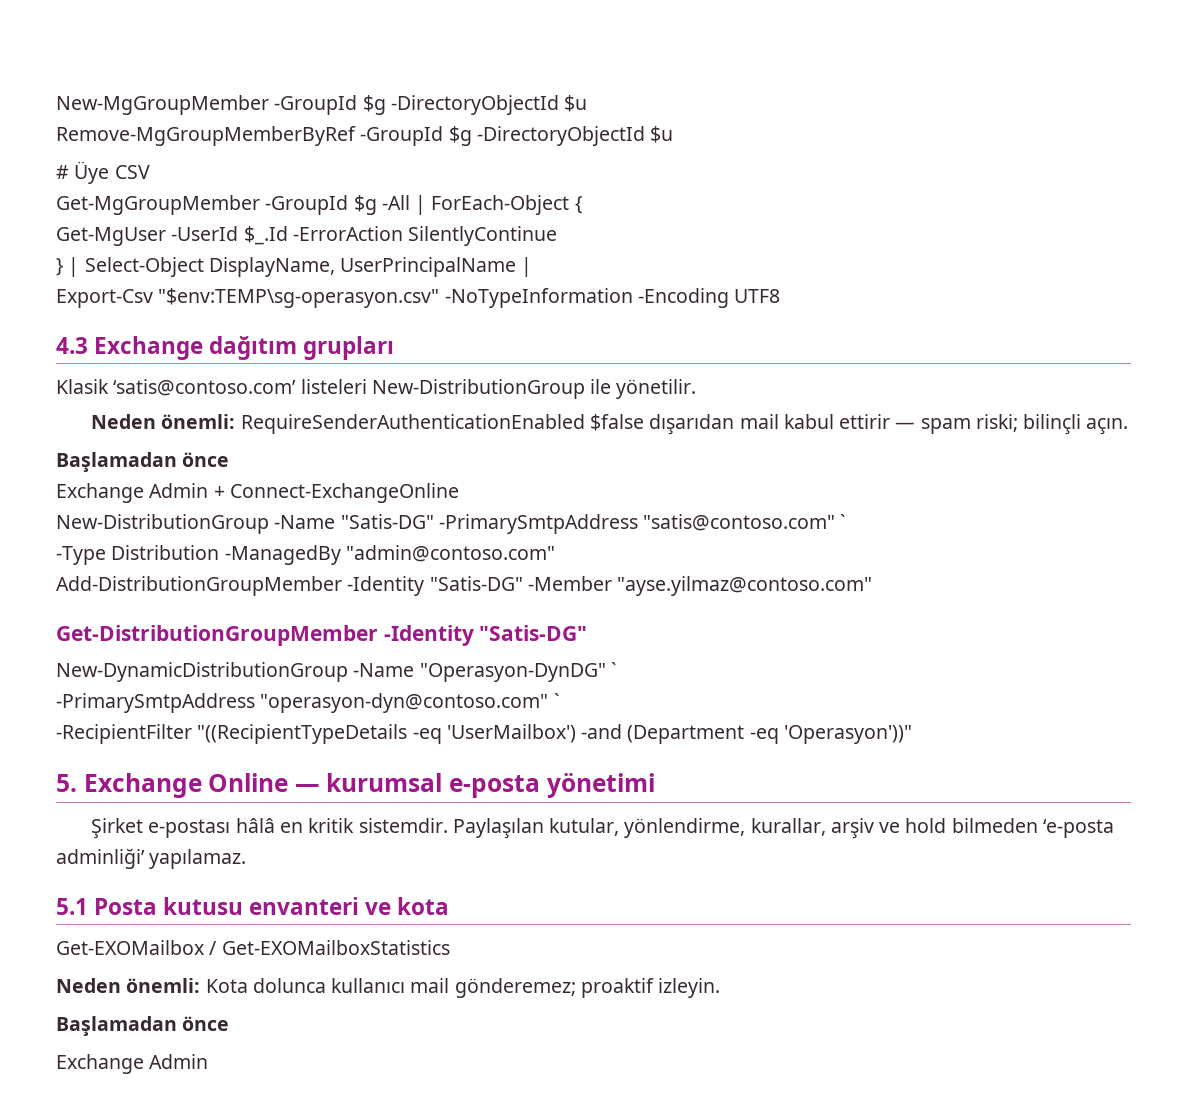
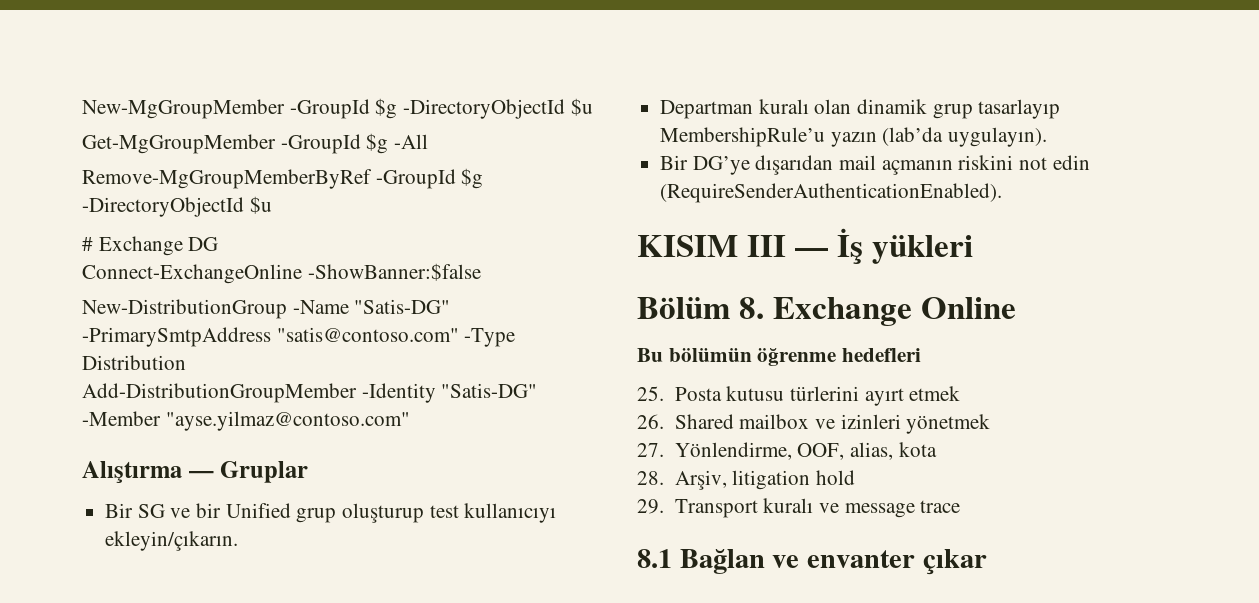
+ Get-MgGroupMember -GroupId $g -All
- # Üye CSV
- Get-MgGroupMember -GroupId $g -All | ForEach-Object {
- Get-MgUser -UserId $_.Id -ErrorAction SilentlyContinue
- } | Select-Object DisplayName, UserPrincipalName |
- Export-Csv "$env:TEMP\sg-operasyon.csv" -NoTypeInformation -Encoding UTF8
- 4.3 Exchange dağıtım grupları
- Klasik ‘satis@contoso.com’ listeleri New-DistributionGroup ile yönetilir.
- Neden önemli: RequireSenderAuthenticationEnabled $false dışarıdan mail kabul ettirir — spam riski; bilinçli açın.
- Başlamadan önce
- Exchange Admin + Connect-ExchangeOnline
+ # Exchange DG
+ Connect-ExchangeOnline -ShowBanner:$false
- New-DistributionGroup -Name "Satis-DG" -PrimarySmtpAddress "satis@contoso.com" `
- -Type Distribution -ManagedBy "admin@contoso.com"
+ New-DistributionGroup -Name "Satis-DG" -PrimarySmtpAddress "satis@contoso.com" -Type Distribution
- Get-DistributionGroupMember -Identity "Satis-DG"
- New-DynamicDistributionGroup -Name "Operasyon-DynDG" `
- -PrimarySmtpAddress "operasyon-dyn@contoso.com" `
- -RecipientFilter "((RecipientTypeDetails -eq 'UserMailbox') -and (Department -eq 'Operasyon'))"
- 5. Exchange Online — kurumsal e-posta yönetimi
- Şirket e-postası hâlâ en kritik sistemdir. Paylaşılan kutular, yönlendirme, kurallar, arşiv ve hold bilmeden ‘e-posta adminliği’ yapılamaz.
- 5.1 Posta kutusu envanteri ve kota
- Get-EXOMailbox / Get-EXOMailboxStatistics
- Neden önemli: Kota dolunca kullanıcı mail gönderemez; proaktif izleyin.
- Başlamadan önce
- Exchange Admin
+ Alıştırma — Gruplar
+ Bir SG ve bir Unified grup oluşturup test kullanıcıyı ekleyin/çıkarın.
+ Departman kuralı olan dinamik grup tasarlayıp MembershipRule’u yazın (lab’da uygulayın).
+ Bir DG’ye dışarıdan mail açmanın riskini not edin (RequireSenderAuthenticationEnabled).
+ KISIM III — İş yükleri
+ Bölüm 8. Exchange Online
+ Bu bölümün öğrenme hedefleri
+ 25. Posta kutusu türlerini ayırt etmek
+ 26. Shared mailbox ve izinleri yönetmek
+ 27. Yönlendirme, OOF, alias, kota
+ 28. Arşiv, litigation hold
+ 29. Transport kuralı ve message trace
+ 8.1 Bağlan ve envanter çıkar

